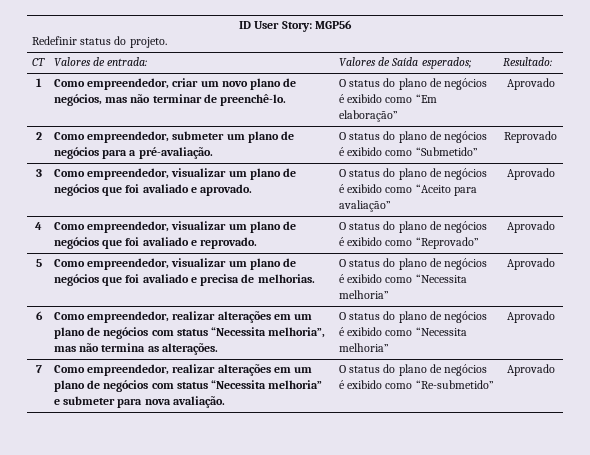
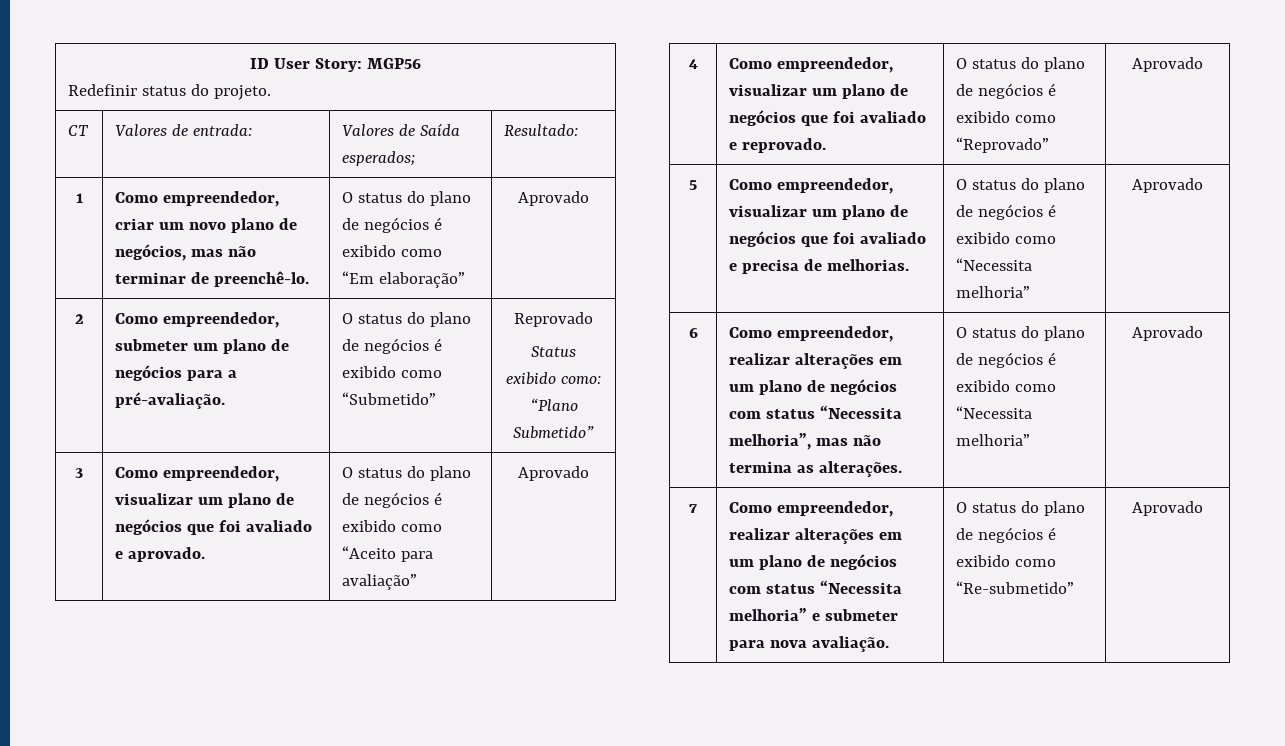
  2 | Como empreendedor, submeter um plano de negócios para a pré-avaliação. | O status do plano de negócios é exibido como “Submetido” | Reprovado
+ Status exibido como: “Plano Submetido”

